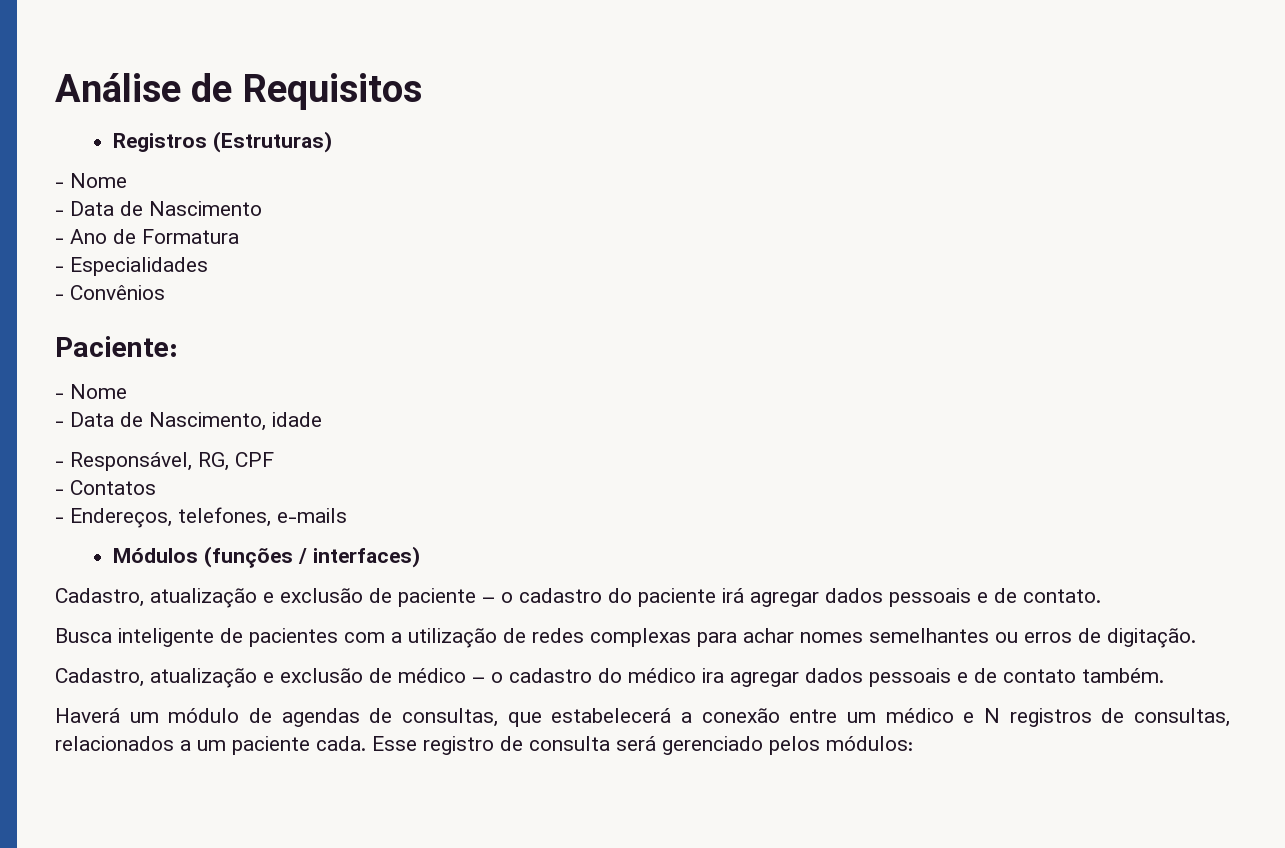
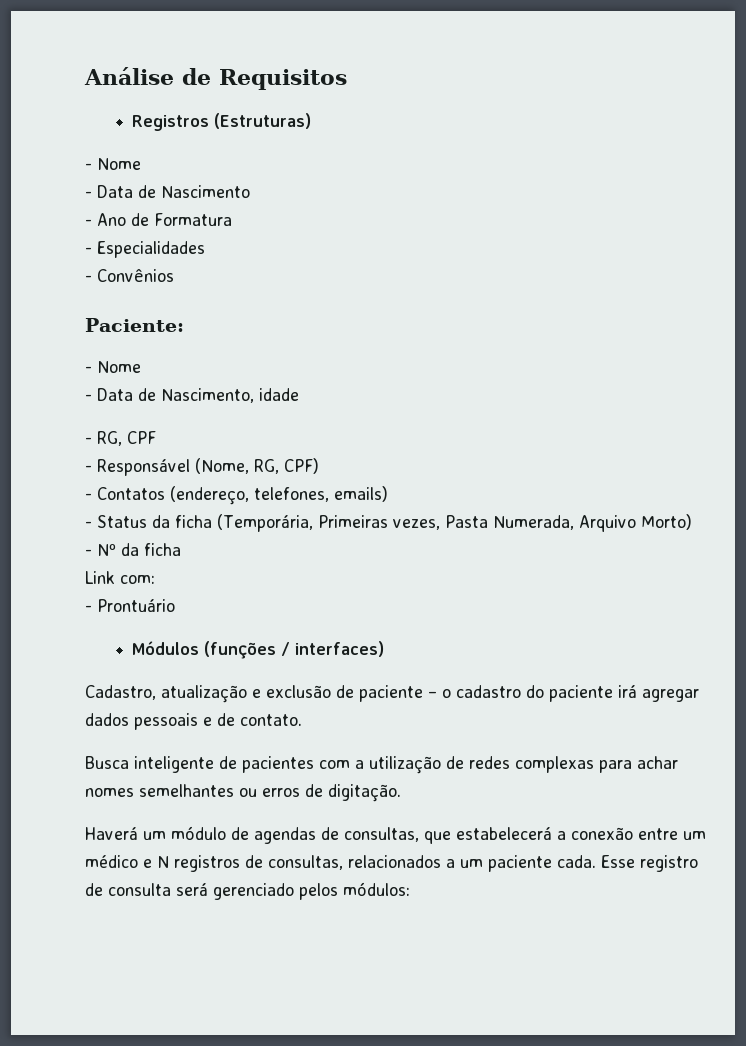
- - Responsável, RG, CPF
+ - RG, CPF
- - Contatos
- - Endereços, telefones, e-mails
+ - Responsável (Nome, RG, CPF)
+ - Contatos (endereço, telefones, emails)
+ - Status da ficha (Temporária, Primeiras vezes, Pasta Numerada, Arquivo Morto)
+ - Nº da ficha
+ Link com:
+ - Prontuário
- Cadastro, atualização e exclusão de médico – o cadastro do médico ira agregar dados pessoais e de contato também.

